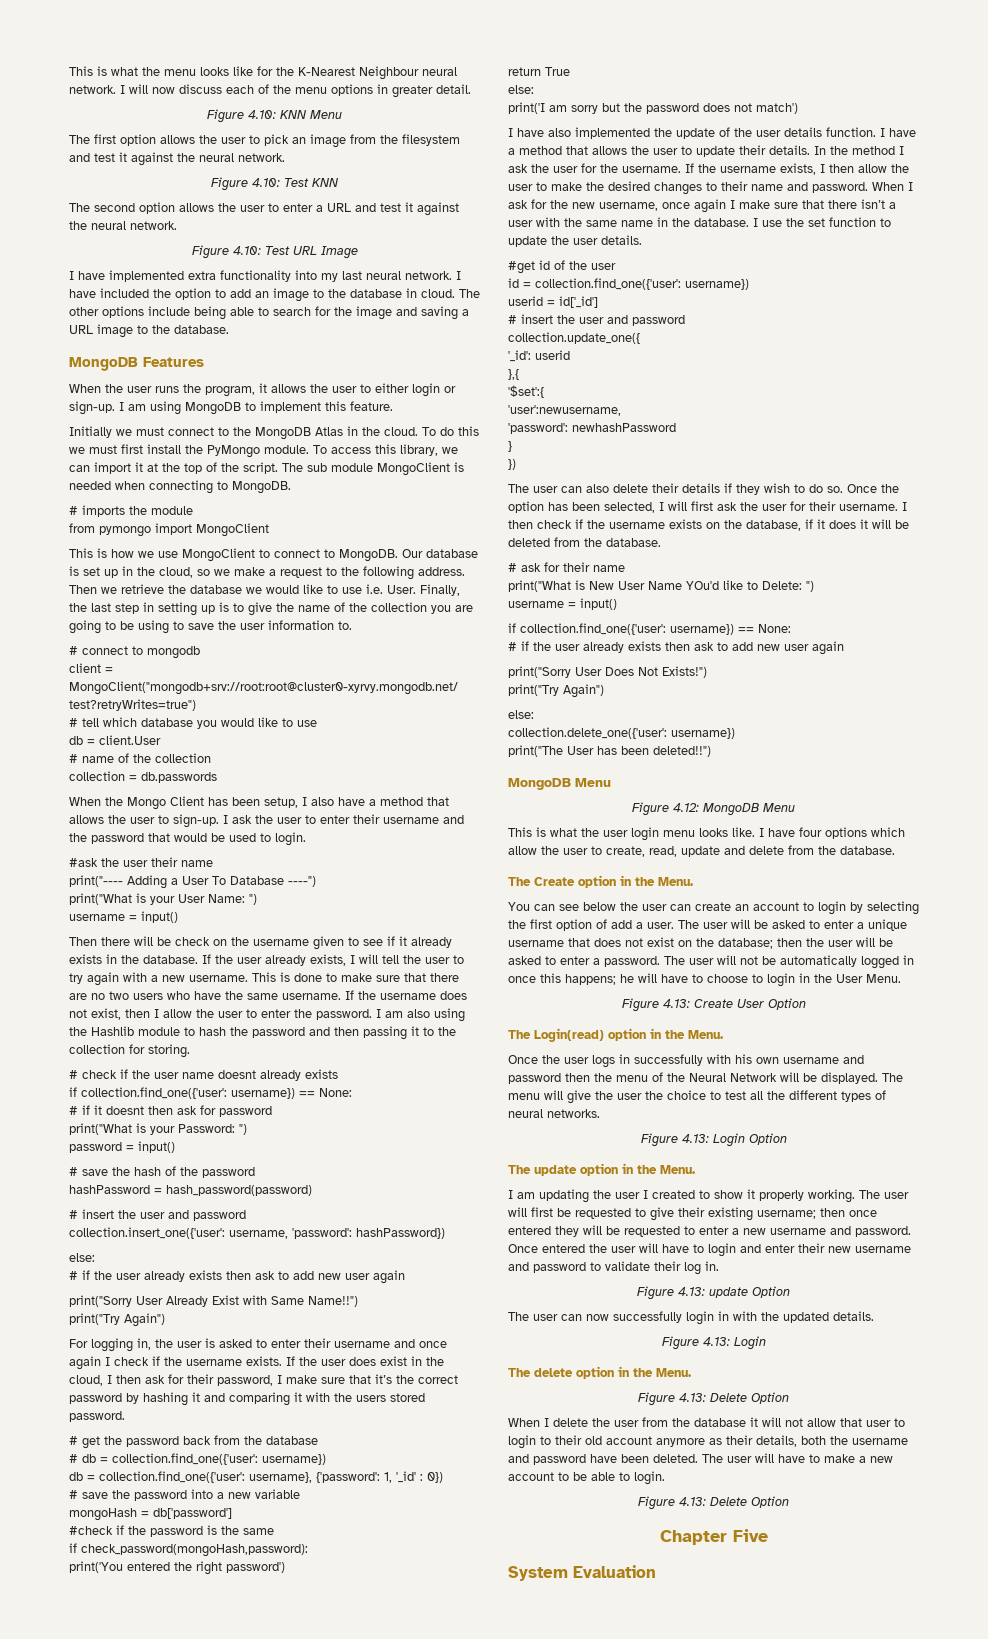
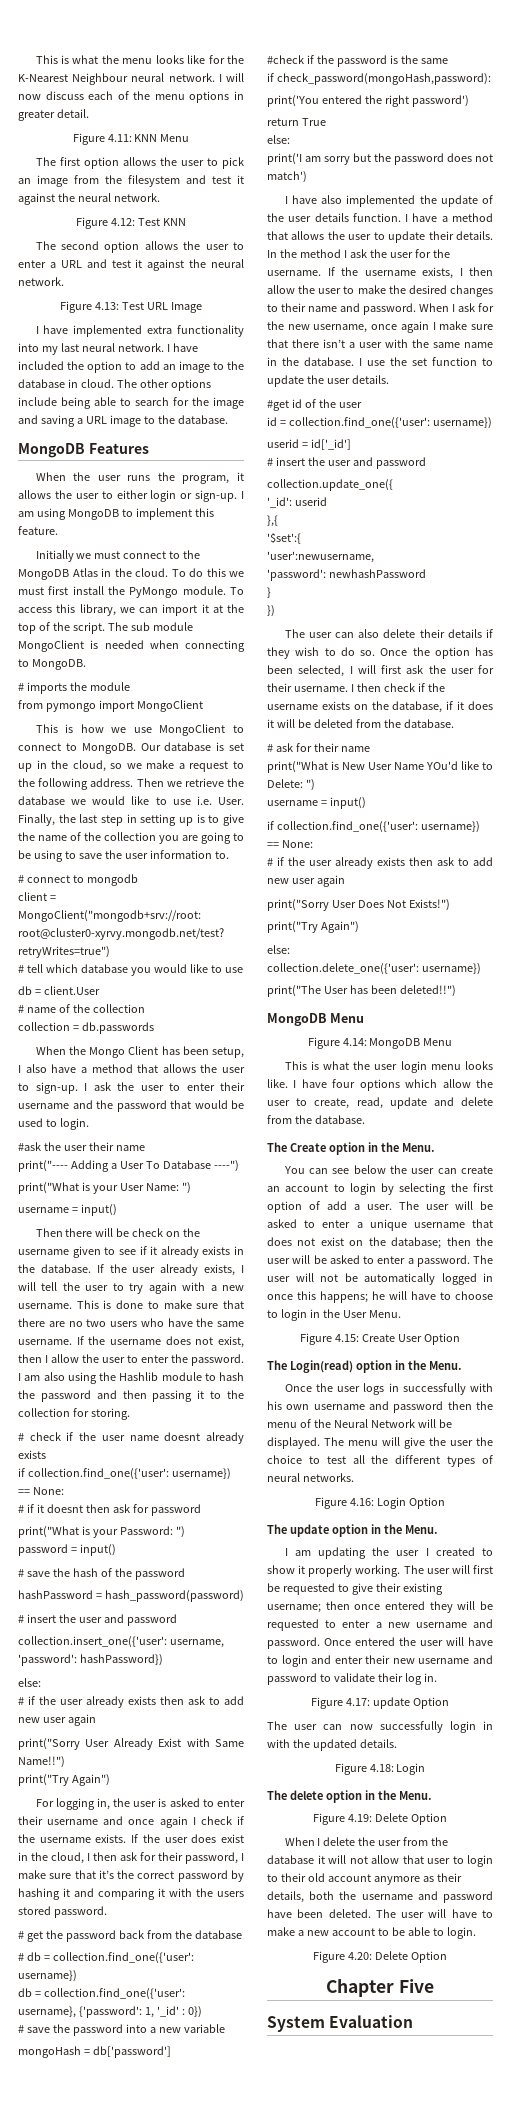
- Figure 4.10: KNN Menu
+ Figure 4.11: KNN Menu
- Figure 4.10: Test KNN
+ Figure 4.12: Test KNN
- Figure 4.10: Test URL Image
+ Figure 4.13: Test URL Image
- Figure 4.12: MongoDB Menu
+ Figure 4.14: MongoDB Menu
- Figure 4.13: Create User Option
+ Figure 4.15: Create User Option
- Figure 4.13: Login Option
+ Figure 4.16: Login Option
- Figure 4.13: update Option
+ Figure 4.17: update Option
  The user can now successfully login in with the updated details.
- Figure 4.13: Login
+ Figure 4.18: Login
  The delete option in the Menu.
- Figure 4.13: Delete Option
+ Figure 4.19: Delete Option
  The user will have to make a new account to be able to login.
- Figure 4.13: Delete Option
+ Figure 4.20: Delete Option

